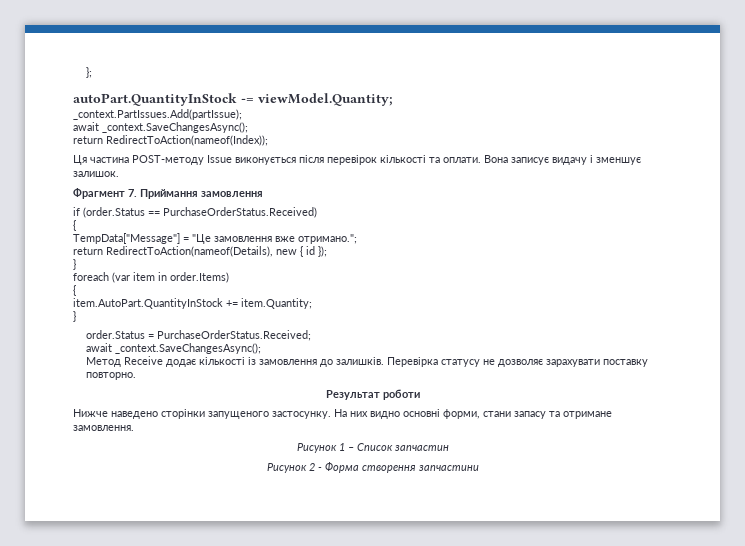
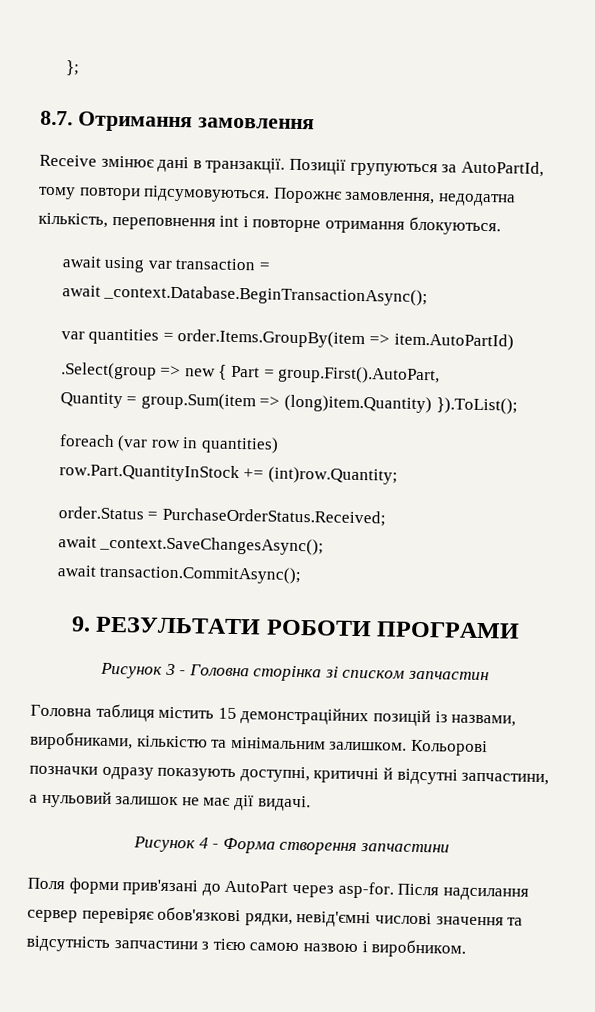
- autoPart.QuantityInStock -= viewModel.Quantity;
- _context.PartIssues.Add(partIssue);
- await _context.SaveChangesAsync();
- return RedirectToAction(nameof(Index));
- Ця частина POST-методу Issue виконується після перевірок кількості та оплати. Вона записує видачу і зменшує залишок.
- Фрагмент 7. Приймання замовлення
- if (order.Status == PurchaseOrderStatus.Received)
- {
- TempData["Message"] = "Це замовлення вже отримано.";
- return RedirectToAction(nameof(Details), new { id });
- }
- foreach (var item in order.Items)
- {
- item.AutoPart.QuantityInStock += item.Quantity;
- }
+ 8.7. Отримання замовлення
+ Receive змінює дані в транзакції. Позиції групуються за AutoPartId, тому повтори підсумовуються. Порожнє замовлення, недодатна кількість, переповнення int і повторне отримання блокуються.
+ await using var transaction =
+ await _context.Database.BeginTransactionAsync();
+ var quantities = order.Items.GroupBy(item => item.AutoPartId)
+ .Select(group => new { Part = group.First().AutoPart,
+ Quantity = group.Sum(item => (long)item.Quantity) }).ToList();
+ foreach (var row in quantities)
+ row.Part.QuantityInStock += (int)row.Quantity;
- Метод Receive додає кількості із замовлення до залишків. Перевірка статусу не дозволяє зарахувати поставку повторно.
- Результат роботи
- Нижче наведено сторінки запущеного застосунку. На них видно основні форми, стани запасу та отримане замовлення.
- Рисунок 1 – Список запчастин
- Рисунок 2 - Форма створення запчастини
+ await transaction.CommitAsync();
+ 9. РЕЗУЛЬТАТИ РОБОТИ ПРОГРАМИ
+ Рисунок 3 - Головна сторінка зі списком запчастин
+ Головна таблиця містить 15 демонстраційних позицій із назвами, виробниками, кількістю та мінімальним залишком. Кольорові позначки одразу показують доступні, критичні й відсутні запчастини, а нульовий залишок не має дії видачі.
+ Рисунок 4 - Форма створення запчастини
+ Поля форми прив'язані до AutoPart через asp-for. Після надсилання сервер перевіряє обов'язкові рядки, невід'ємні числові значення та відсутність запчастини з тією самою назвою і виробником.

